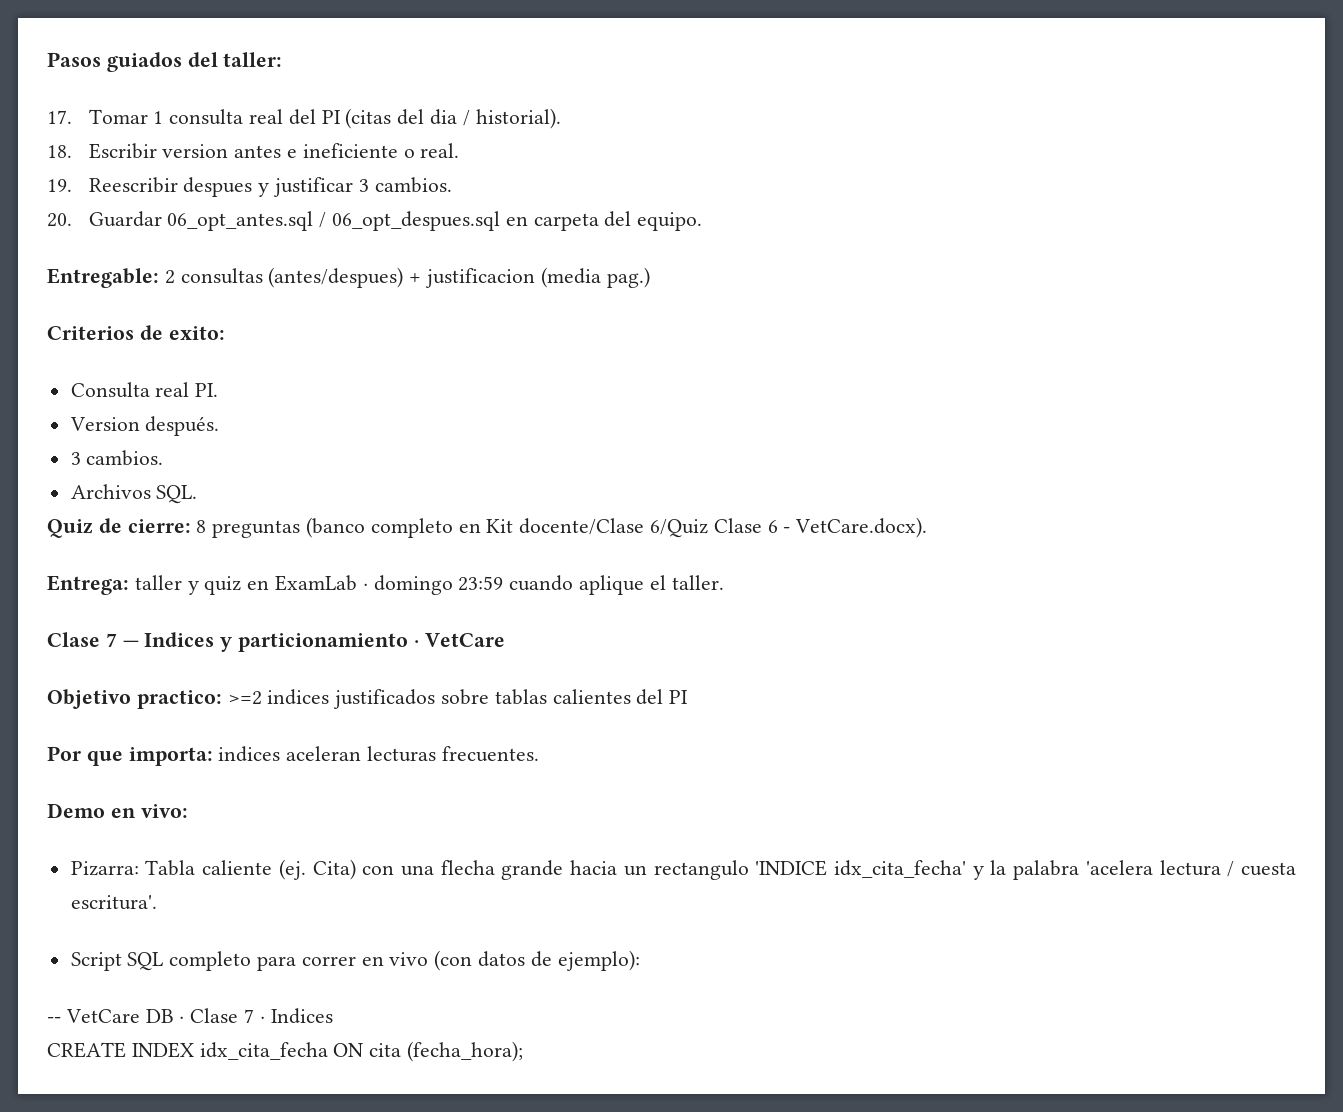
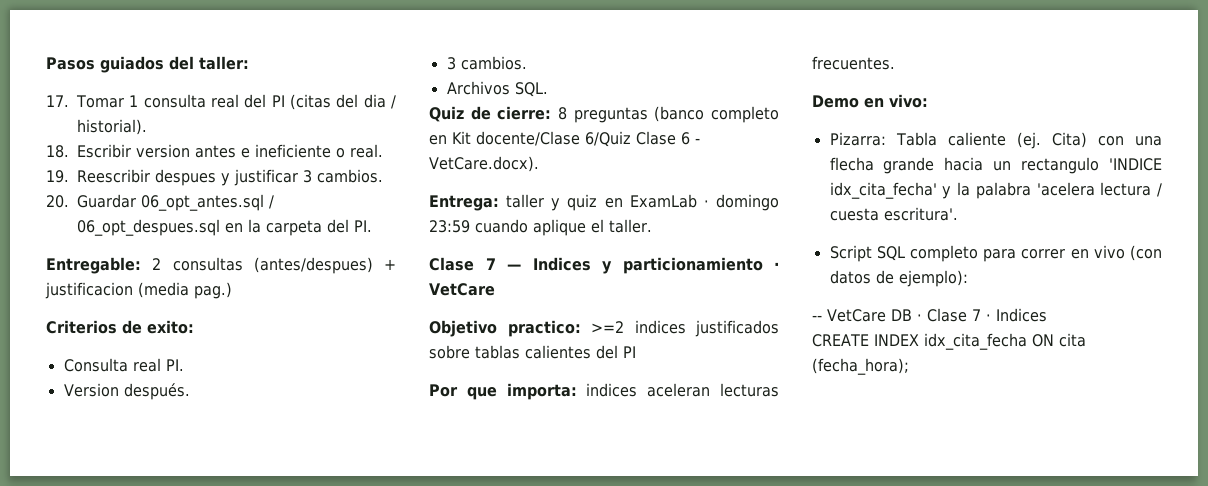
- 20. Guardar 06_opt_antes.sql / 06_opt_despues.sql en carpeta del equipo.
+ 20. Guardar 06_opt_antes.sql / 06_opt_despues.sql en la carpeta del PI.

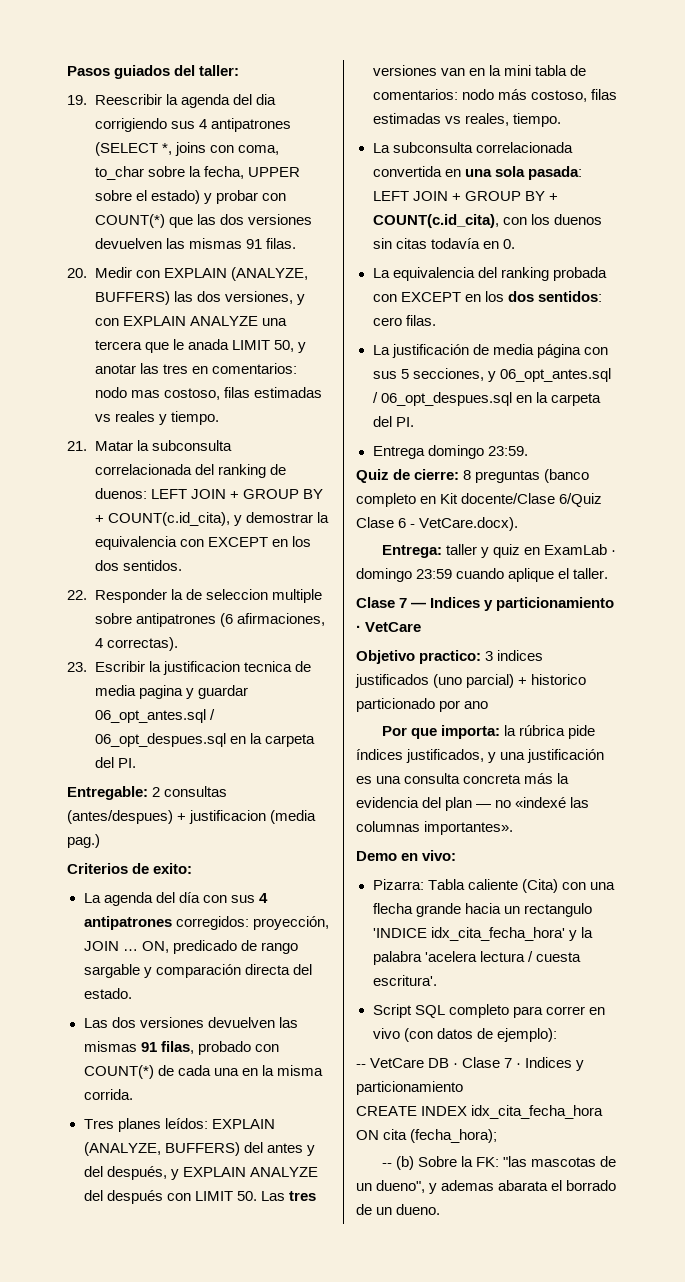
- 17. Tomar 1 consulta real del PI (citas del dia / historial).
- 18. Escribir version antes e ineficiente o real.
- 19. Reescribir despues y justificar 3 cambios.
- 20. Guardar 06_opt_antes.sql / 06_opt_despues.sql en la carpeta del PI.
+ 19. Reescribir la agenda del dia corrigiendo sus 4 antipatrones (SELECT *, joins con coma, to_char sobre la fecha, UPPER sobre el estado) y probar con COUNT(*) que las dos versiones devuelven las mismas 91 filas.
+ 20. Medir con EXPLAIN (ANALYZE, BUFFERS) las dos versiones, y con EXPLAIN ANALYZE una tercera que le anada LIMIT 50, y anotar las tres en comentarios: nodo mas costoso, filas estimadas vs reales y tiempo.
+ 21. Matar la subconsulta correlacionada del ranking de duenos: LEFT JOIN + GROUP BY + COUNT(c.id_cita), y demostrar la equivalencia con EXCEPT en los dos sentidos.
+ 22. Responder la de seleccion multiple sobre antipatrones (6 afirmaciones, 4 correctas).
+ 23. Escribir la justificacion tecnica de media pagina y guardar 06_opt_antes.sql / 06_opt_despues.sql en la carpeta del PI.
- Consulta real PI.
- Version después.
- 3 cambios.
- Archivos SQL.
+ La agenda del día con sus 4 antipatrones corregidos: proyección, JOIN … ON, predicado de rango sargable y comparación directa del estado.
+ Las dos versiones devuelven las mismas 91 filas, probado con COUNT(*) de cada una en la misma corrida.
+ Tres planes leídos: EXPLAIN (ANALYZE, BUFFERS) del antes y del después, y EXPLAIN ANALYZE del después con LIMIT 50. Las tres versiones van en la mini tabla de comentarios: nodo más costoso, filas estimadas vs reales, tiempo.
+ La subconsulta correlacionada convertida en una sola pasada: LEFT JOIN + GROUP BY + COUNT(c.id_cita), con los duenos sin citas todavía en 0.
+ La equivalencia del ranking probada con EXCEPT en los dos sentidos: cero filas.
+ La justificación de media página con sus 5 secciones, y 06_opt_antes.sql / 06_opt_despues.sql en la carpeta del PI.
+ Entrega domingo 23:59.
- Objetivo practico: >=2 indices justificados sobre tablas calientes del PI
- Por que importa: indices aceleran lecturas frecuentes.
+ Objetivo practico: 3 indices justificados (uno parcial) + historico particionado por ano
+ Por que importa: la rúbrica pide índices justificados, y una justificación es una consulta concreta más la evidencia del plan — no «indexé las columnas importantes».
- Pizarra: Tabla caliente (ej. Cita) con una flecha grande hacia un rectangulo 'INDICE idx_cita_fecha' y la palabra 'acelera lectura / cuesta escritura'.
+ Pizarra: Tabla caliente (Cita) con una flecha grande hacia un rectangulo 'INDICE idx_cita_fecha_hora' y la palabra 'acelera lectura / cuesta escritura'.
- -- VetCare DB · Clase 7 · Indices
+ -- VetCare DB · Clase 7 · Indices y particionamiento
- CREATE INDEX idx_cita_fecha ON cita (fecha_hora);
+ CREATE INDEX idx_cita_fecha_hora ON cita (fecha_hora);
+ -- (b) Sobre la FK: "las mascotas de un dueno", y ademas abarata el borrado de un dueno.

